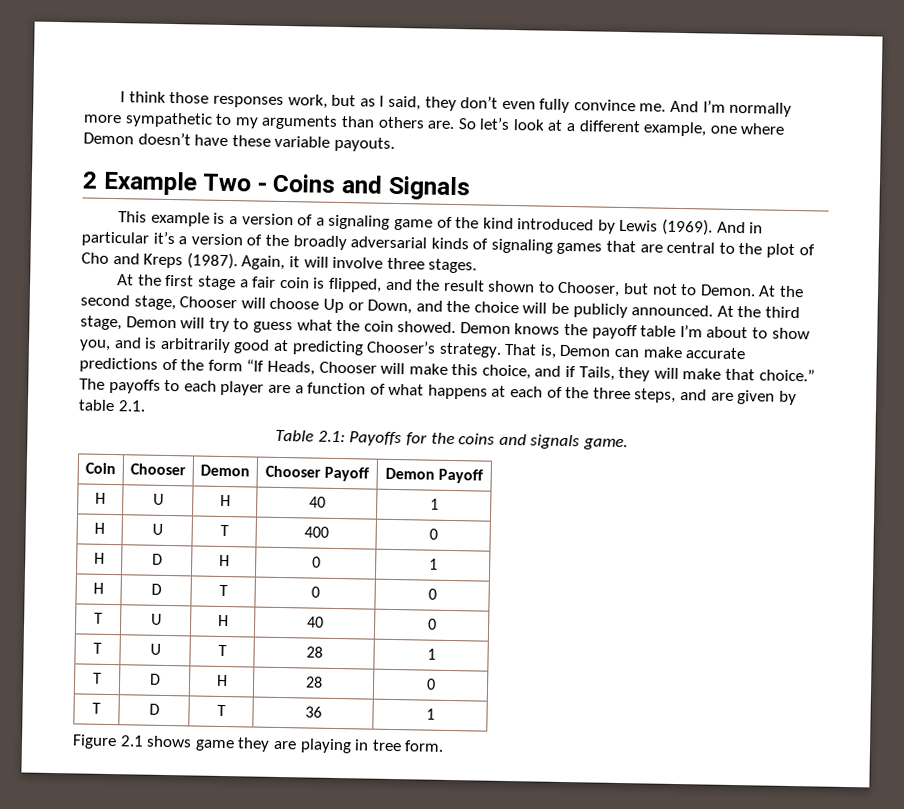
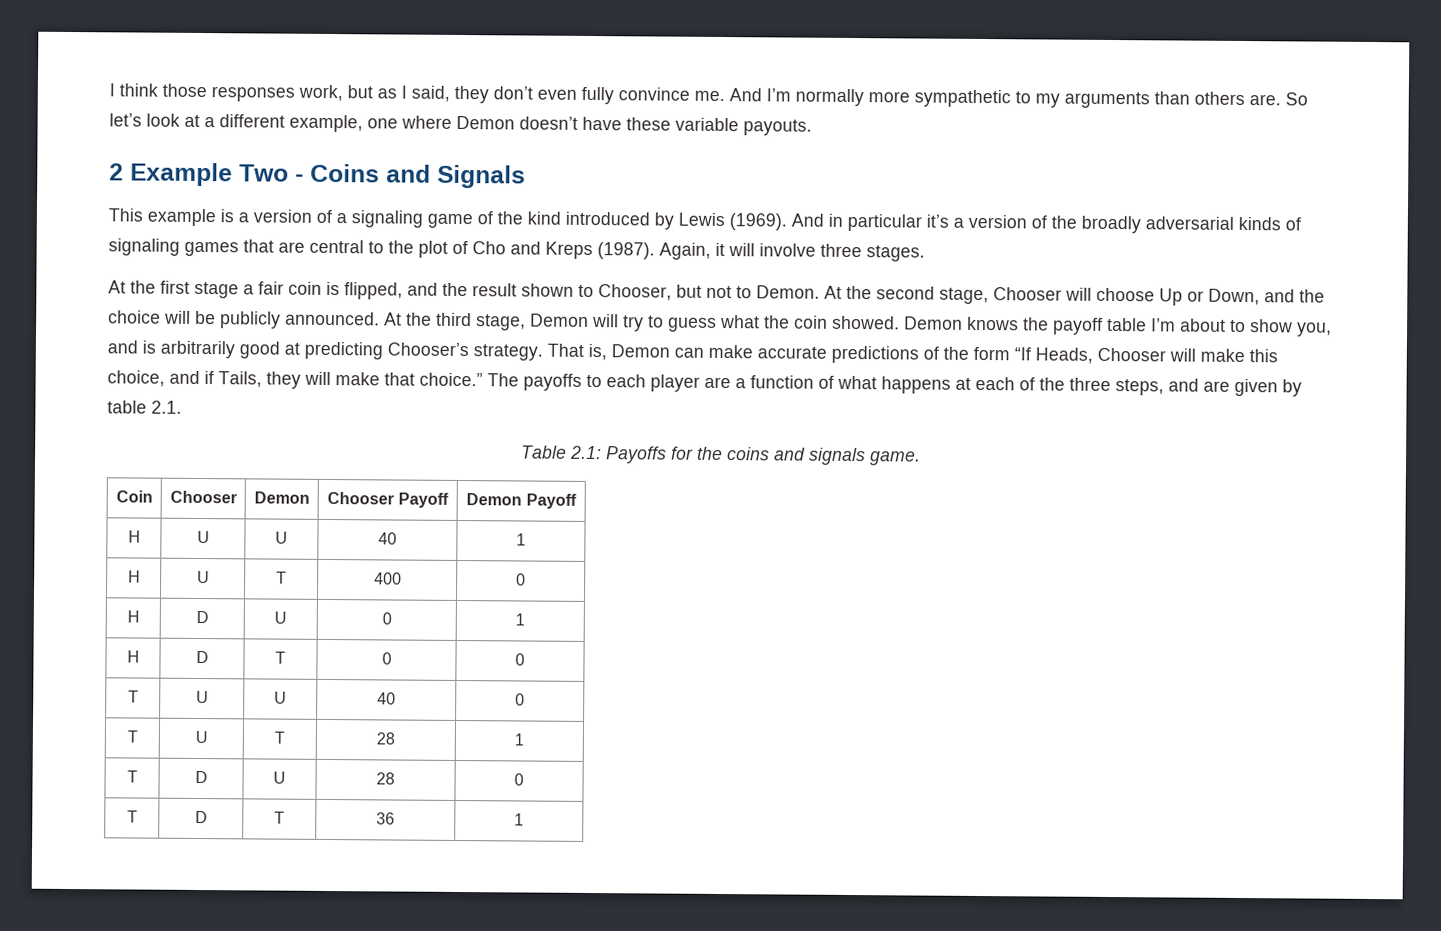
- H | U | H | 40 | 1
+ H | U | U | 40 | 1
- H | D | H | 0 | 1
+ H | D | U | 0 | 1
- T | U | H | 40 | 0
+ T | U | U | 40 | 0
- T | D | H | 28 | 0
+ T | D | U | 28 | 0
- Figure 2.1 shows game they are playing in tree form.

